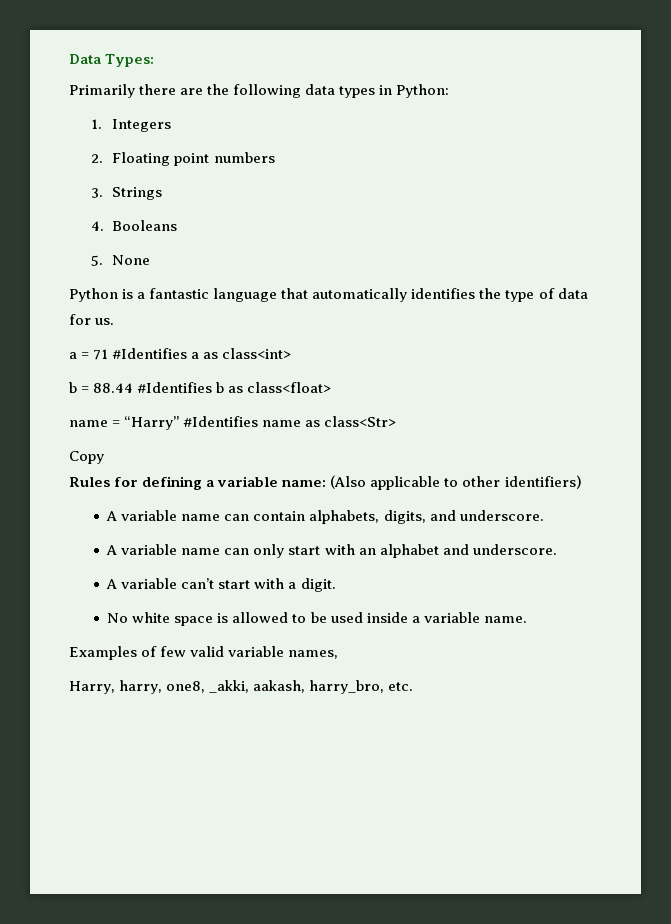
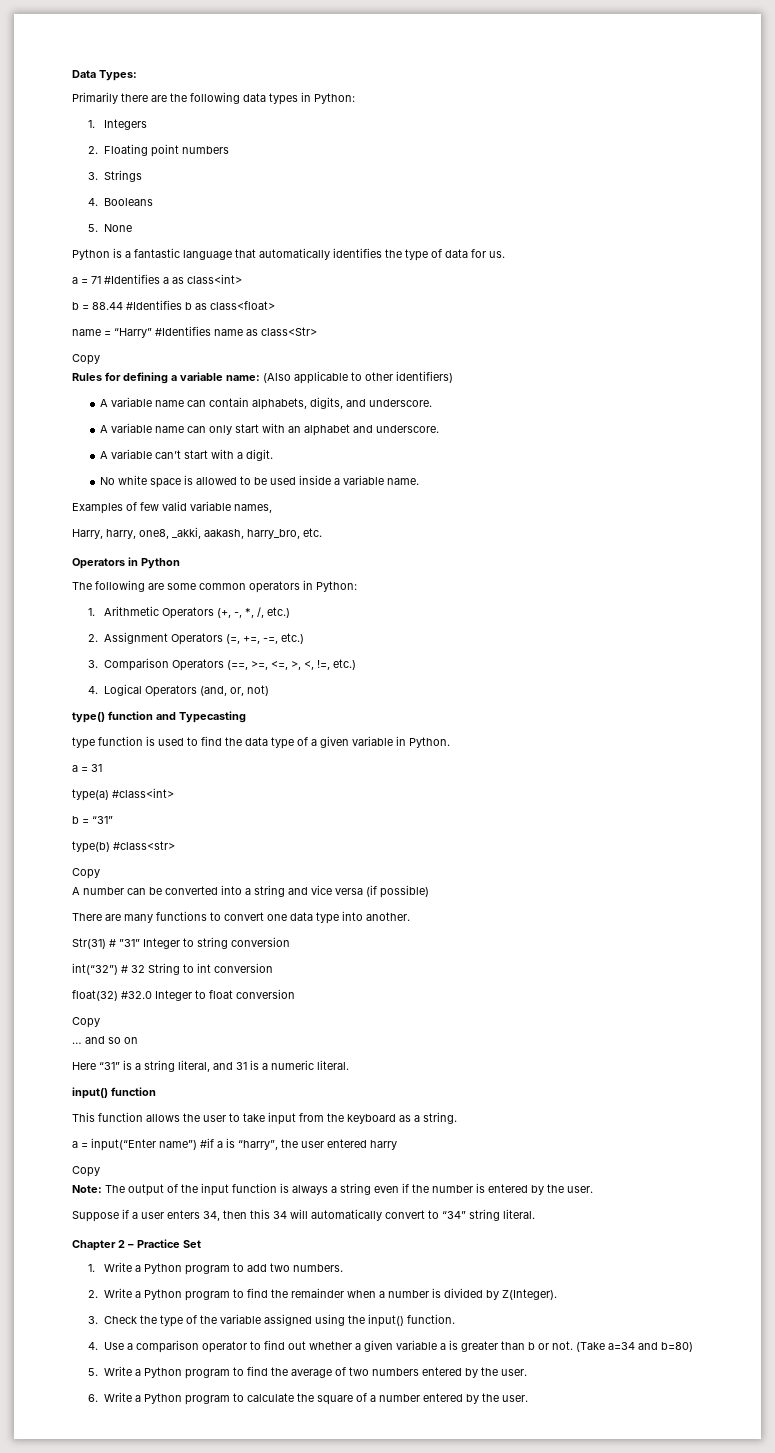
+ Operators in Python
+ The following are some common operators in Python:
+ 1. Arithmetic Operators (+, -, *, /, etc.)
+ 2. Assignment Operators (=, +=, -=, etc.)
+ 3. Comparison Operators (==, >=, <=, >, <, !=, etc.)
+ 4. Logical Operators (and, or, not)
+ type() function and Typecasting
+ type function is used to find the data type of a given variable in Python.
+ a = 31
+ type(a) #class<int>
+ b = “31”
+ type(b) #class<str>
+ Copy
+ A number can be converted into a string and vice versa (if possible)
+ There are many functions to convert one data type into another.
+ Str(31) # ”31” Integer to string conversion
+ int(“32”) # 32 String to int conversion
+ float(32) #32.0 Integer to float conversion
+ Copy
+ … and so on
+ Here “31” is a string literal, and 31 is a numeric literal.
+ input() function
+ This function allows the user to take input from the keyboard as a string.
+ a = input(“Enter name”) #if a is “harry”, the user entered harry
+ Copy
+ Note: The output of the input function is always a string even if the number is entered by the user.
+ Suppose if a user enters 34, then this 34 will automatically convert to “34” string literal.
+ Chapter 2 – Practice Set
+ 1. Write a Python program to add two numbers.
+ 2. Write a Python program to find the remainder when a number is divided by Z(Integer).
+ 3. Check the type of the variable assigned using the input() function.
+ 4. Use a comparison operator to find out whether a given variable a is greater than b or not. (Take a=34 and b=80)
+ 5. Write a Python program to find the average of two numbers entered by the user.
+ 6. Write a Python program to calculate the square of a number entered by the user.

